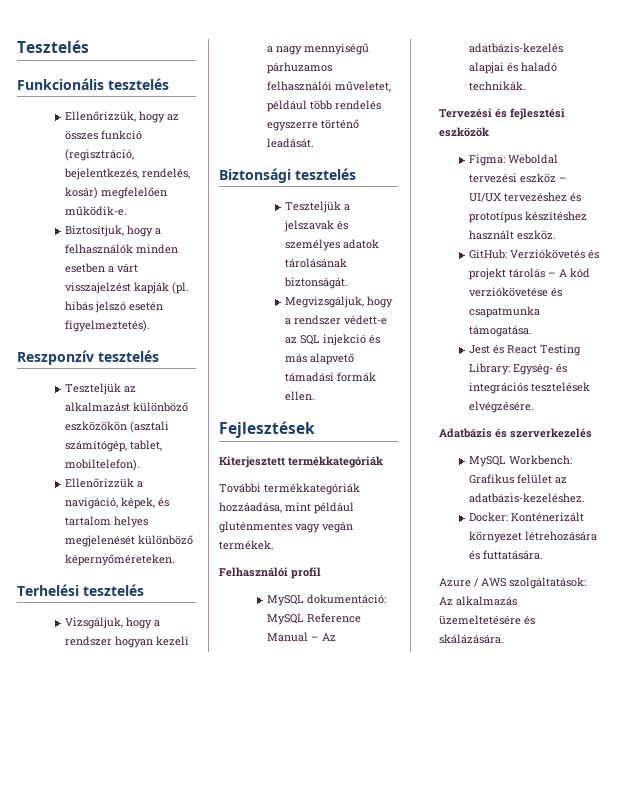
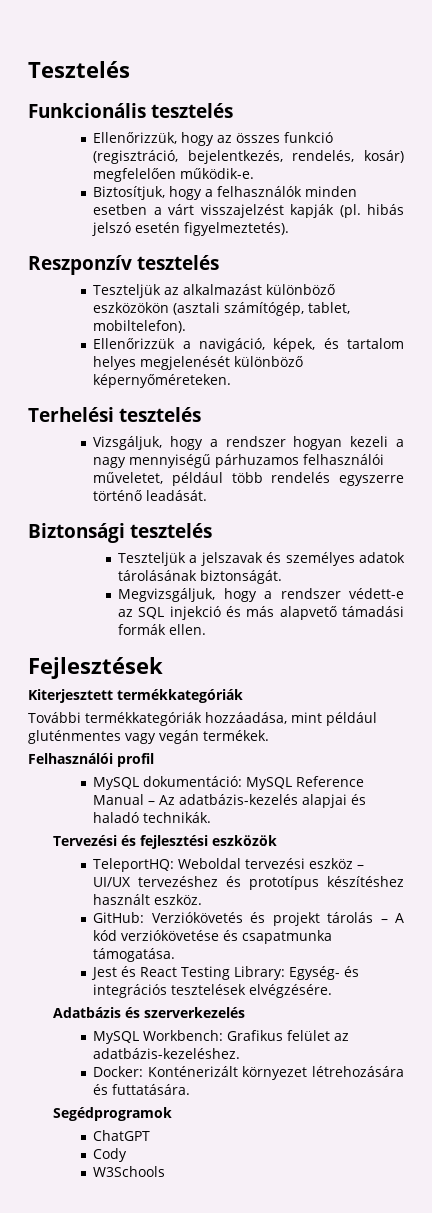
- Figma: Weboldal tervezési eszköz – UI/UX tervezéshez és prototípus készítéshez használt eszköz.
+ TeleportHQ: Weboldal tervezési eszköz – UI/UX tervezéshez és prototípus készítéshez használt eszköz.
- Azure / AWS szolgáltatások: Az alkalmazás üzemeltetésére és skálázására.
+ Segédprogramok
+ ChatGPT
+ Cody
+ W3Schools

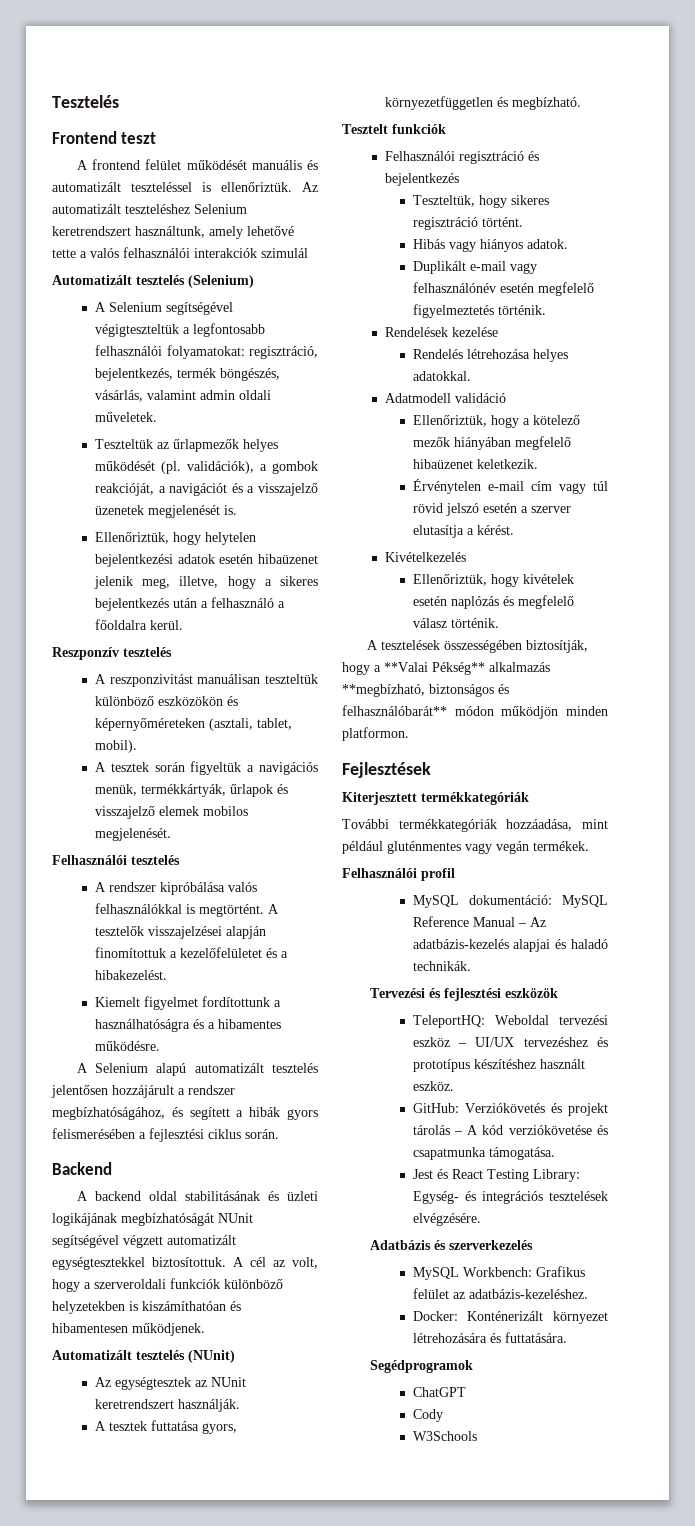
- Funkcionális tesztelés
- Ellenőrizzük, hogy az összes funkció (regisztráció, bejelentkezés, rendelés, kosár) megfelelően működik-e.
- Biztosítjuk, hogy a felhasználók minden esetben a várt visszajelzést kapják (pl. hibás jelszó esetén figyelmeztetés).
+ Frontend teszt
+ A frontend felület működését manuális és automatizált teszteléssel is ellenőriztük. Az automatizált teszteléshez Selenium keretrendszert használtunk, amely lehetővé tette a valós felhasználói interakciók szimulál
+ Automatizált tesztelés (Selenium)
+ A Selenium segítségével végigteszteltük a legfontosabb felhasználói folyamatokat: regisztráció, bejelentkezés, termék böngészés, vásárlás, valamint admin oldali műveletek.
+ Teszteltük az űrlapmezők helyes működését (pl. validációk), a gombok reakcióját, a navigációt és a visszajelző üzenetek megjelenését is.
+ Ellenőriztük, hogy helytelen bejelentkezési adatok esetén hibaüzenet jelenik meg, illetve, hogy a sikeres bejelentkezés után a felhasználó a főoldalra kerül.
  Reszponzív tesztelés
- Teszteljük az alkalmazást különböző eszközökön (asztali számítógép, tablet, mobiltelefon).
- Ellenőrizzük a navigáció, képek, és tartalom helyes megjelenését különböző képernyőméreteken.
- Terhelési tesztelés
- Vizsgáljuk, hogy a rendszer hogyan kezeli a nagy mennyiségű párhuzamos felhasználói műveletet, például több rendelés egyszerre történő leadását.
- Biztonsági tesztelés
- Teszteljük a jelszavak és személyes adatok tárolásának biztonságát.
- Megvizsgáljuk, hogy a rendszer védett-e az SQL injekció és más alapvető támadási formák ellen.
+ A reszponzivitást manuálisan teszteltük különböző eszközökön és képernyőméreteken (asztali, tablet, mobil).
+ A tesztek során figyeltük a navigációs menük, termékkártyák, űrlapok és visszajelző elemek mobilos megjelenését.
+ Felhasználói tesztelés
+ A rendszer kipróbálása valós felhasználókkal is megtörtént. A tesztelők visszajelzései alapján finomítottuk a kezelőfelületet és a hibakezelést.
+ Kiemelt figyelmet fordítottunk a használhatóságra és a hibamentes működésre.
+ A Selenium alapú automatizált tesztelés jelentősen hozzájárult a rendszer megbízhatóságához, és segített a hibák gyors felismerésében a fejlesztési ciklus során.
+ Backend
+ A backend oldal stabilitásának és üzleti logikájának megbízhatóságát NUnit segítségével végzett automatizált egységtesztekkel biztosítottuk. A cél az volt, hogy a szerveroldali funkciók különböző helyzetekben is kiszámíthatóan és hibamentesen működjenek.
+ Automatizált tesztelés (NUnit)
+ Az egységtesztek az NUnit keretrendszert használják.
+ A tesztek futtatása gyors, környezetfüggetlen és megbízható.
+ Tesztelt funkciók
+ Felhasználói regisztráció és bejelentkezés
+ Teszteltük, hogy sikeres regisztráció történt.
+ Hibás vagy hiányos adatok.
+ Duplikált e-mail vagy felhasználónév esetén megfelelő figyelmeztetés történik.
+ Rendelések kezelése
+ Rendelés létrehozása helyes adatokkal.
+ Adatmodell validáció
+ Ellenőriztük, hogy a kötelező mezők hiányában megfelelő hibaüzenet keletkezik.
+ Érvénytelen e-mail cím vagy túl rövid jelszó esetén a szerver elutasítja a kérést.
+ Kivételkezelés
+ Ellenőriztük, hogy kivételek esetén naplózás és megfelelő válasz történik.
+ A tesztelések összességében biztosítják, hogy a **Valai Pékség** alkalmazás **megbízható, biztonságos és felhasználóbarát** módon működjön minden platformon.

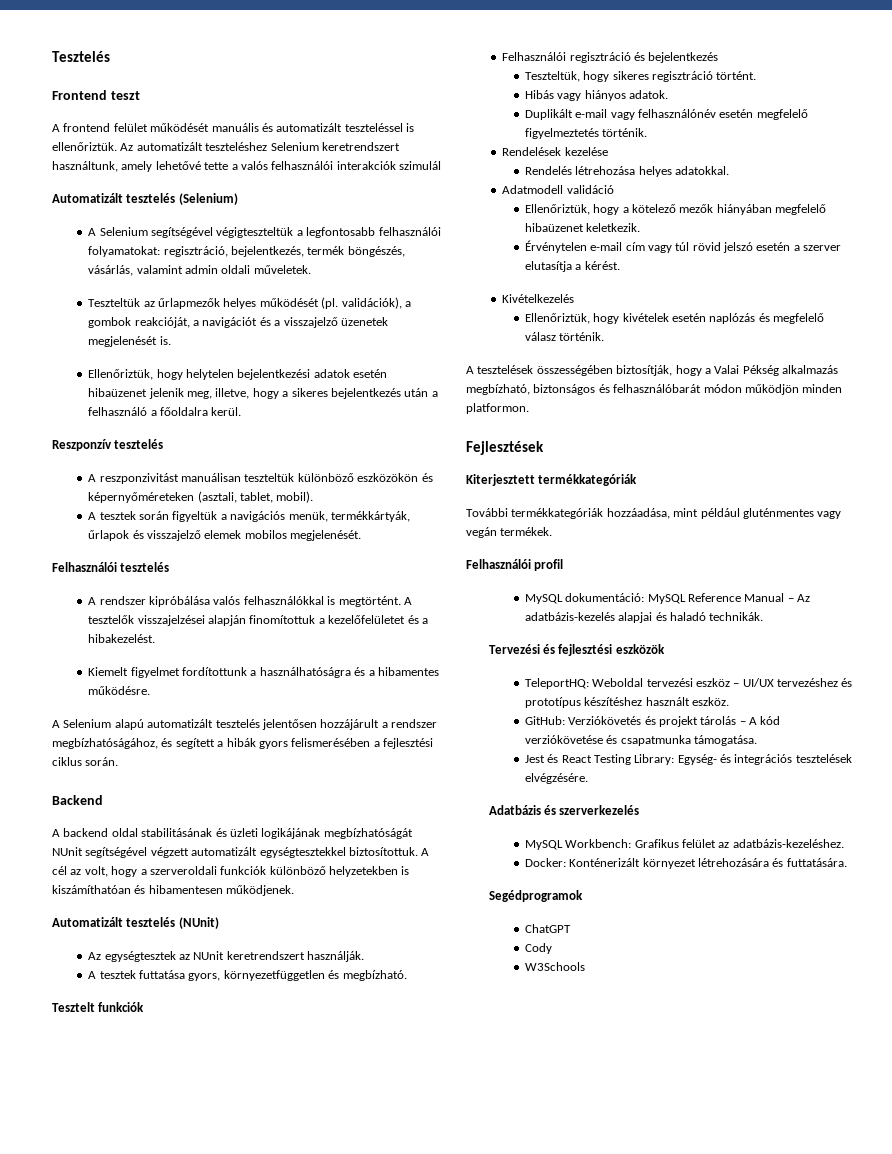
- A tesztelések összességében biztosítják, hogy a **Valai Pékség** alkalmazás **megbízható, biztonságos és felhasználóbarát** módon működjön minden platformon.
+ A tesztelések összességében biztosítják, hogy a Valai Pékség alkalmazás megbízható, biztonságos és felhasználóbarát módon működjön minden platformon.

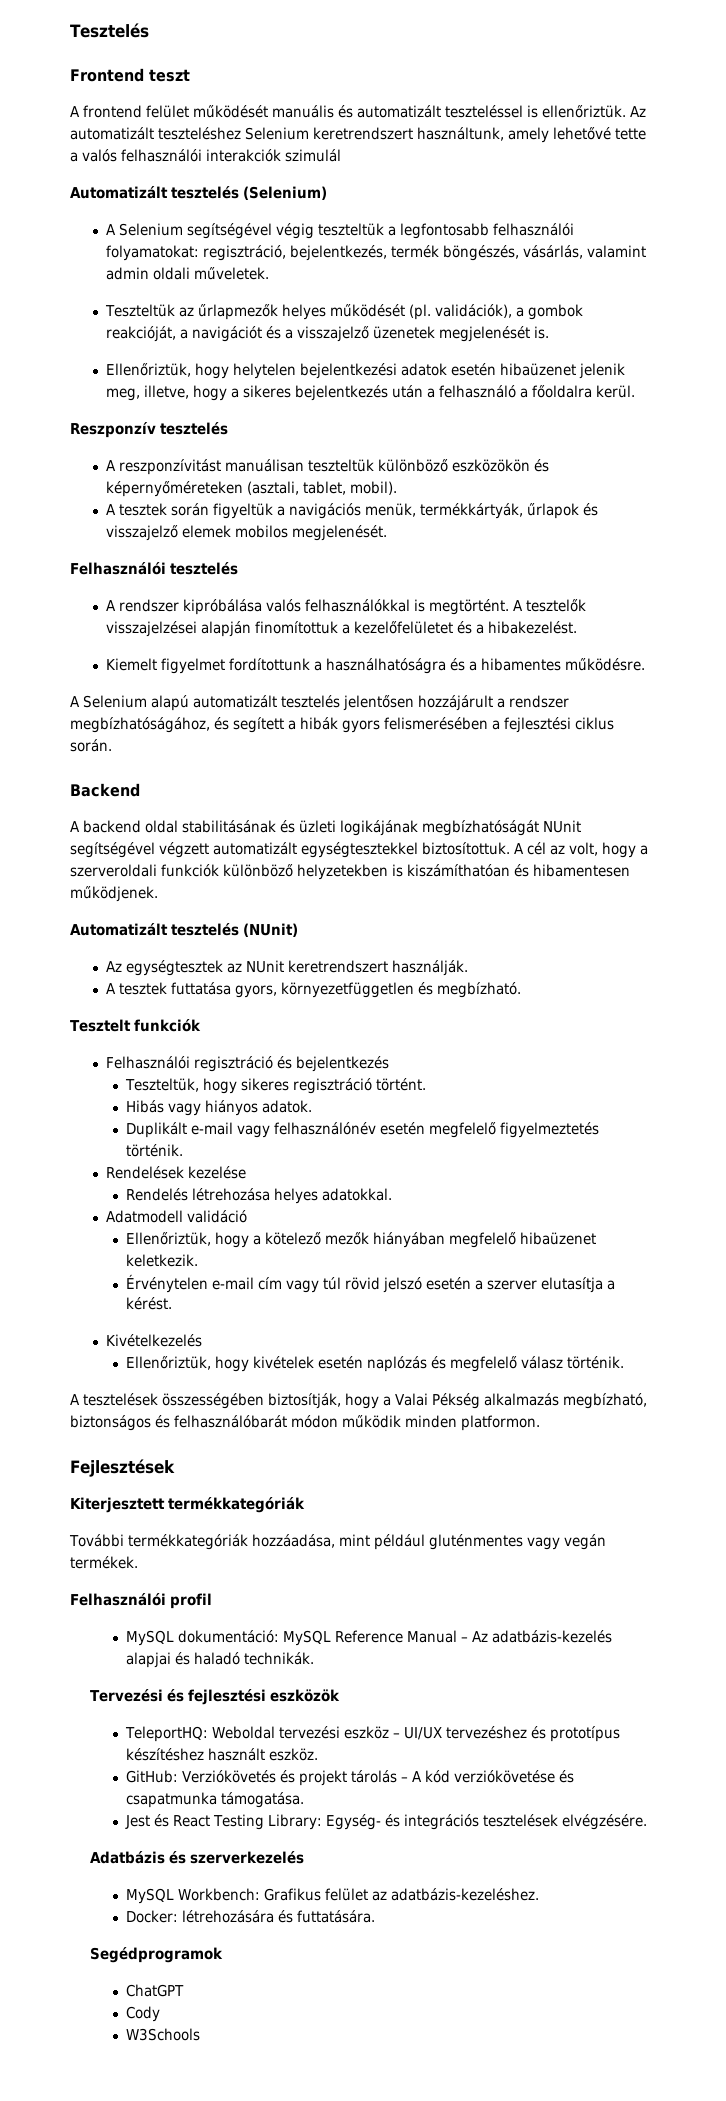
- A Selenium segítségével végigteszteltük a legfontosabb felhasználói folyamatokat: regisztráció, bejelentkezés, termék böngészés, vásárlás, valamint admin oldali műveletek.
+ A Selenium segítségével végig teszteltük a legfontosabb felhasználói folyamatokat: regisztráció, bejelentkezés, termék böngészés, vásárlás, valamint admin oldali műveletek.
- A reszponzivitást manuálisan teszteltük különböző eszközökön és képernyőméreteken (asztali, tablet, mobil).
+ A reszponzívitást manuálisan teszteltük különböző eszközökön és képernyőméreteken (asztali, tablet, mobil).
- A tesztelések összességében biztosítják, hogy a Valai Pékség alkalmazás megbízható, biztonságos és felhasználóbarát módon működjön minden platformon.
+ A tesztelések összességében biztosítják, hogy a Valai Pékség alkalmazás megbízható, biztonságos és felhasználóbarát módon működik minden platformon.
- Docker: Konténerizált környezet létrehozására és futtatására.
+ Docker: létrehozására és futtatására.

